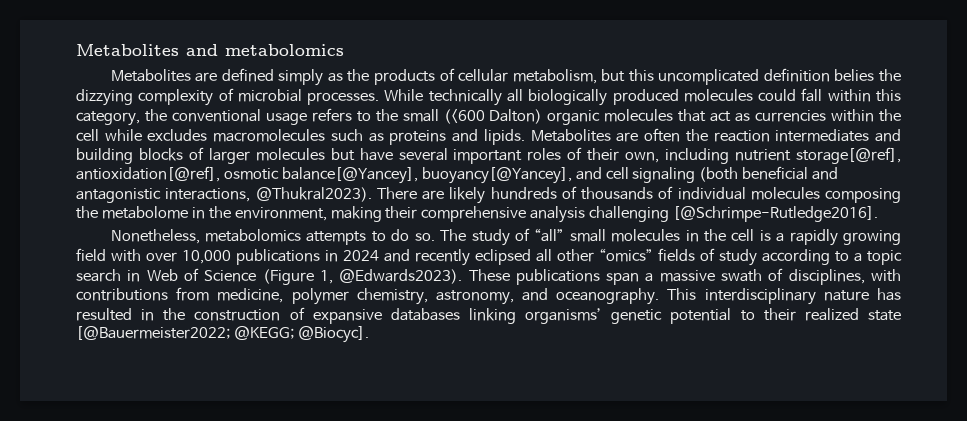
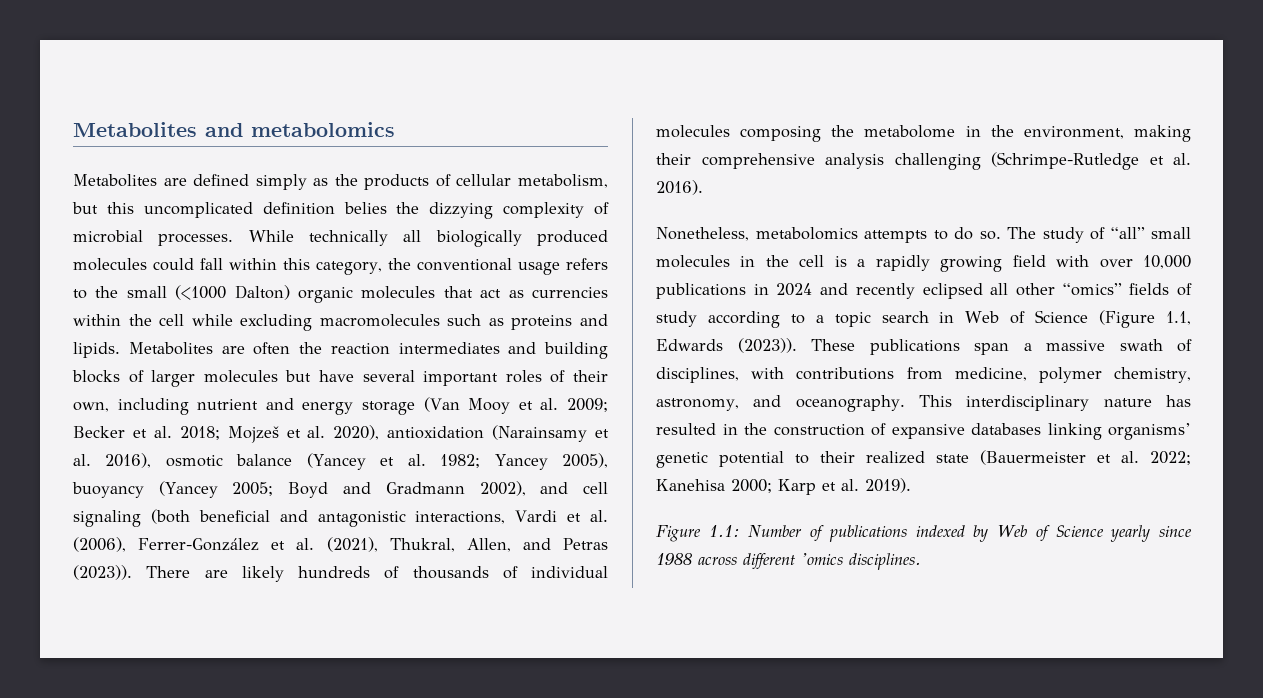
- While technically all biologically produced molecules could fall within this category, the conventional usage refers to the small (<600 Dalton) organic molecules that act as currencies within the cell while excludes macromolecules such as proteins and lipids.
+ While technically all biologically produced molecules could fall within this category, the conventional usage refers to the small (<1000 Dalton) organic molecules that act as currencies within the cell while excluding macromolecules such as proteins and lipids.
- Metabolites are often the reaction intermediates and building blocks of larger molecules but have several important roles of their own, including nutrient storage[@ref], antioxidation[@ref], osmotic balance[@Yancey], buoyancy[@Yancey], and cell signaling (both beneficial and antagonistic interactions, @Thukral2023).
+ Metabolites are often the reaction intermediates and building blocks of larger molecules but have several important roles of their own, including nutrient and energy storage (Van Mooy et al. 2009; Becker et al. 2018; Mojzeš et al. 2020), antioxidation (Narainsamy et al. 2016), osmotic balance (Yancey et al. 1982; Yancey 2005), buoyancy (Yancey 2005; Boyd and Gradmann 2002), and cell signaling (both beneficial and antagonistic interactions, Vardi et al. (2006), Ferrer-González et al. (2021), Thukral, Allen, and Petras (2023)).
- There are likely hundreds of thousands of individual molecules composing the metabolome in the environment, making their comprehensive analysis challenging [@Schrimpe-Rutledge2016].
+ There are likely hundreds of thousands of individual molecules composing the metabolome in the environment, making their comprehensive analysis challenging (Schrimpe-Rutledge et al. 2016).
- The study of “all” small molecules in the cell is a rapidly growing field with over 10,000 publications in 2024 and recently eclipsed all other “omics” fields of study according to a topic search in Web of Science (Figure 1, @Edwards2023).
+ The study of “all” small molecules in the cell is a rapidly growing field with over 10,000 publications in 2024 and recently eclipsed all other “omics” fields of study according to a topic search in Web of Science (Figure 1.1, Edwards (2023)).
- This interdisciplinary nature has resulted in the construction of expansive databases linking organisms’ genetic potential to their realized state [@Bauermeister2022; @KEGG; @Biocyc].
+ This interdisciplinary nature has resulted in the construction of expansive databases linking organisms’ genetic potential to their realized state (Bauermeister et al. 2022; Kanehisa 2000; Karp et al. 2019).
+ Figure 1.1: Number of publications indexed by Web of Science yearly since 1988 across different ’omics disciplines.

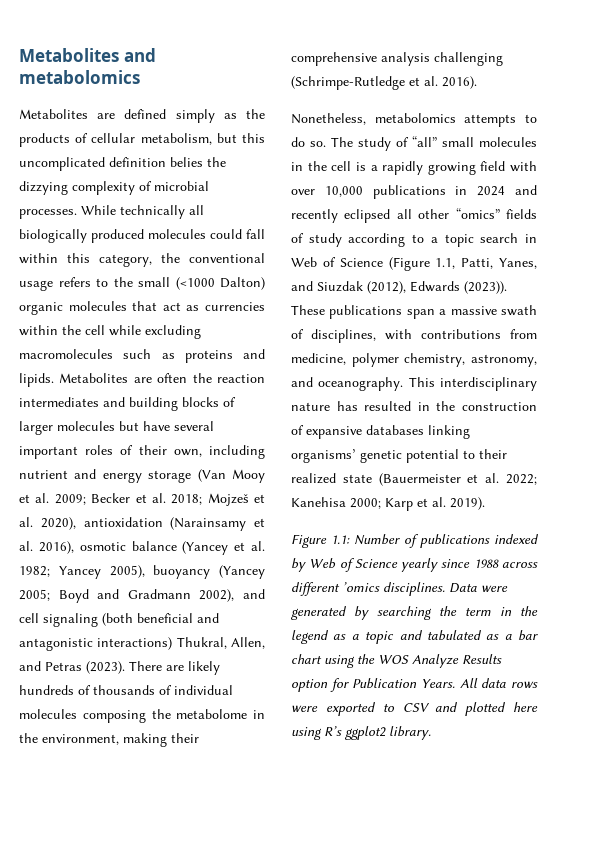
- Boyd and Gradmann 2002), and cell signaling (both beneficial and antagonistic interactions, Vardi et al. (2006), Ferrer-González et al. (2021), Thukral, Allen, and Petras (2023)).
+ Boyd and Gradmann 2002), and cell signaling (both beneficial and antagonistic interactions) Thukral, Allen, and Petras (2023).
- The study of “all” small molecules in the cell is a rapidly growing field with over 10,000 publications in 2024 and recently eclipsed all other “omics” fields of study according to a topic search in Web of Science (Figure 1.1, Edwards (2023)).
+ The study of “all” small molecules in the cell is a rapidly growing field with over 10,000 publications in 2024 and recently eclipsed all other “omics” fields of study according to a topic search in Web of Science (Figure 1.1, Patti, Yanes, and Siuzdak (2012), Edwards (2023)).
+ Data were generated by searching the term in the legend as a topic and tabulated as a bar chart using the WOS Analyze Results option for Publication Years. All data rows were exported to CSV and plotted here using R’s ggplot2 library.

